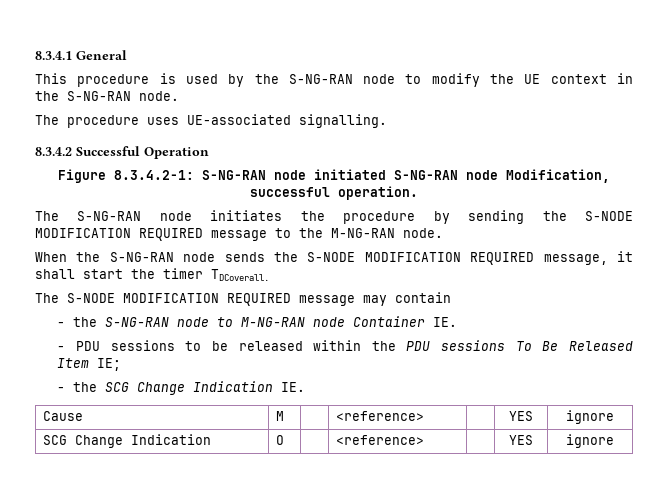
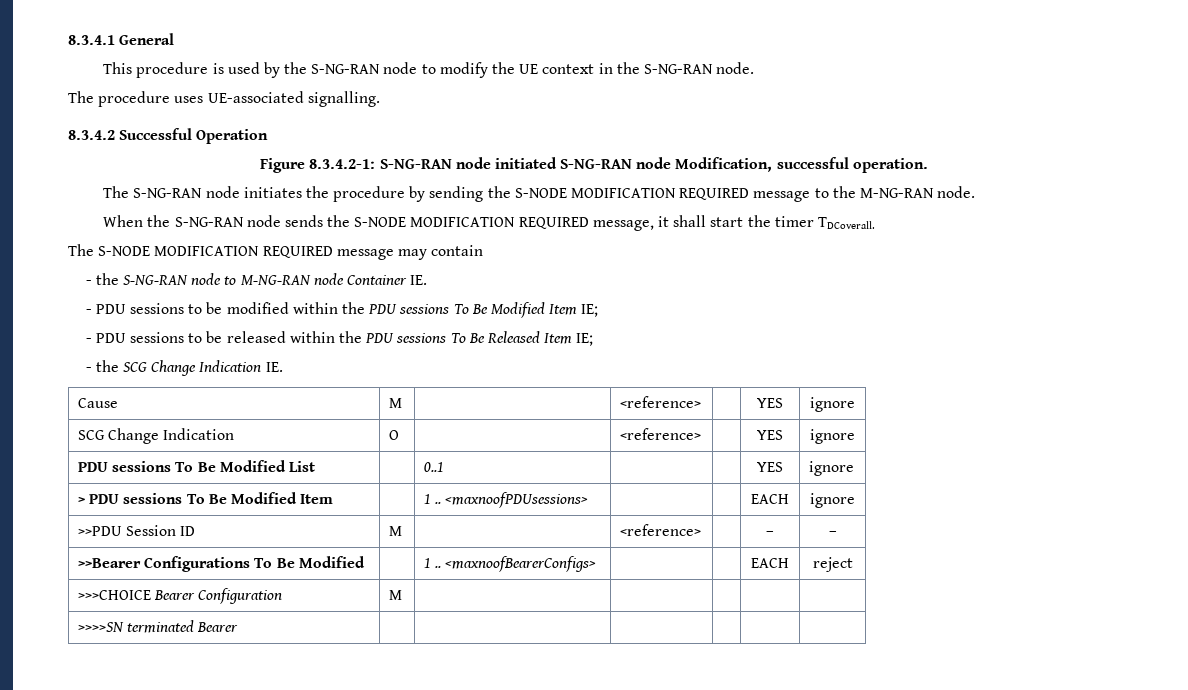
+ - PDU sessions to be modified within the PDU sessions To Be Modified Item IE;
+ PDU sessions To Be Modified List | | 0..1 | | | YES | ignore
+ > PDU sessions To Be Modified Item | | 1 .. <maxnoofPDUsessions> | | | EACH | ignore
+ >>PDU Session ID | M | | <reference> | | – | –
+ >>Bearer Configurations To Be Modified | | 1 .. <maxnoofBearerConfigs> | | | EACH | reject
+ >>>CHOICE Bearer Configuration | M | | | | |
+ >>>>SN terminated Bearer | | | | | |

